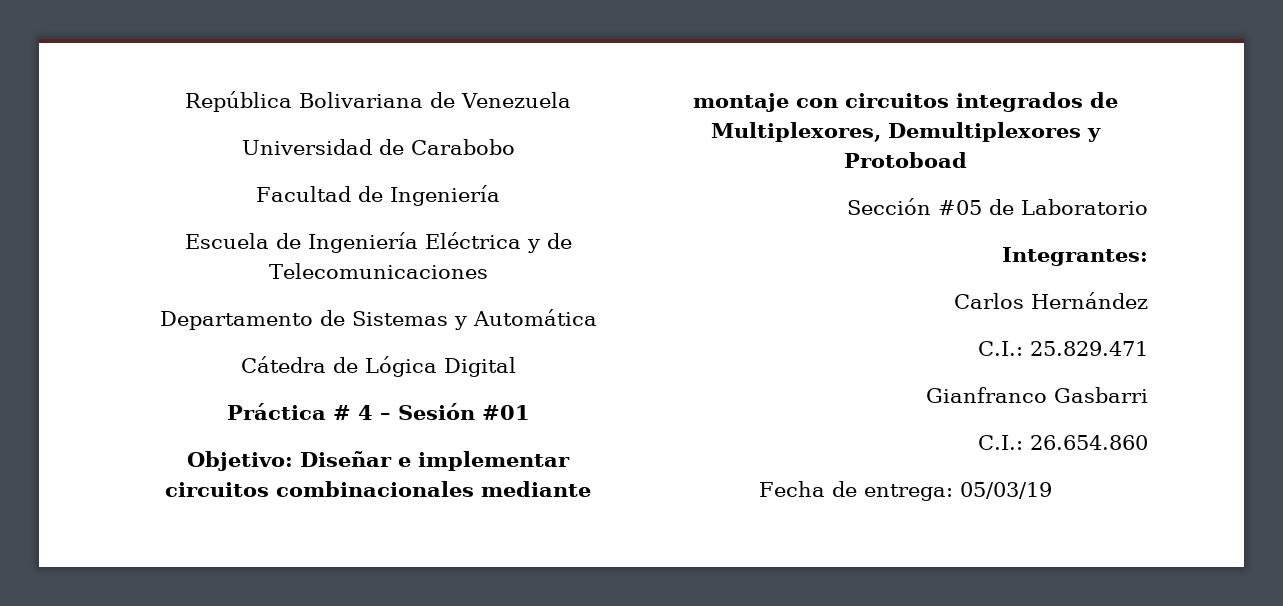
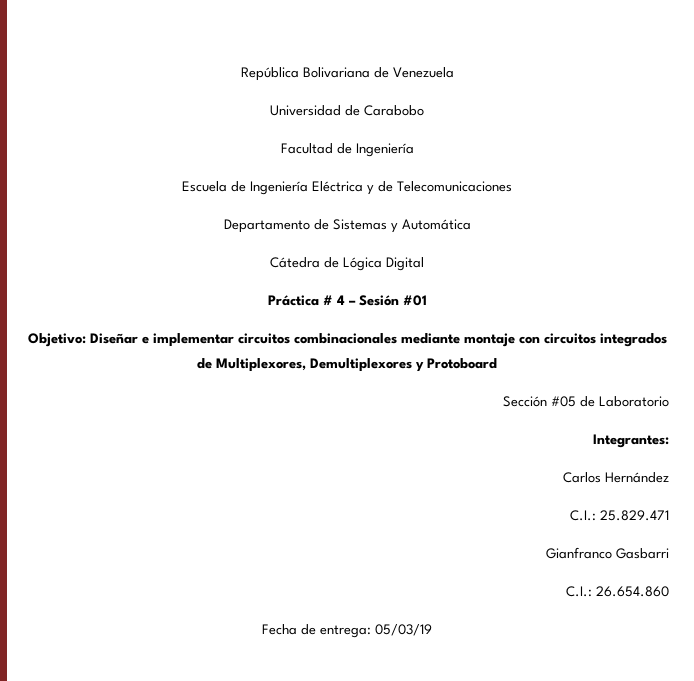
- Objetivo: Diseñar e implementar circuitos combinacionales mediante montaje con circuitos integrados de Multiplexores, Demultiplexores y Protoboad
+ Objetivo: Diseñar e implementar circuitos combinacionales mediante montaje con circuitos integrados de Multiplexores, Demultiplexores y Protoboard

